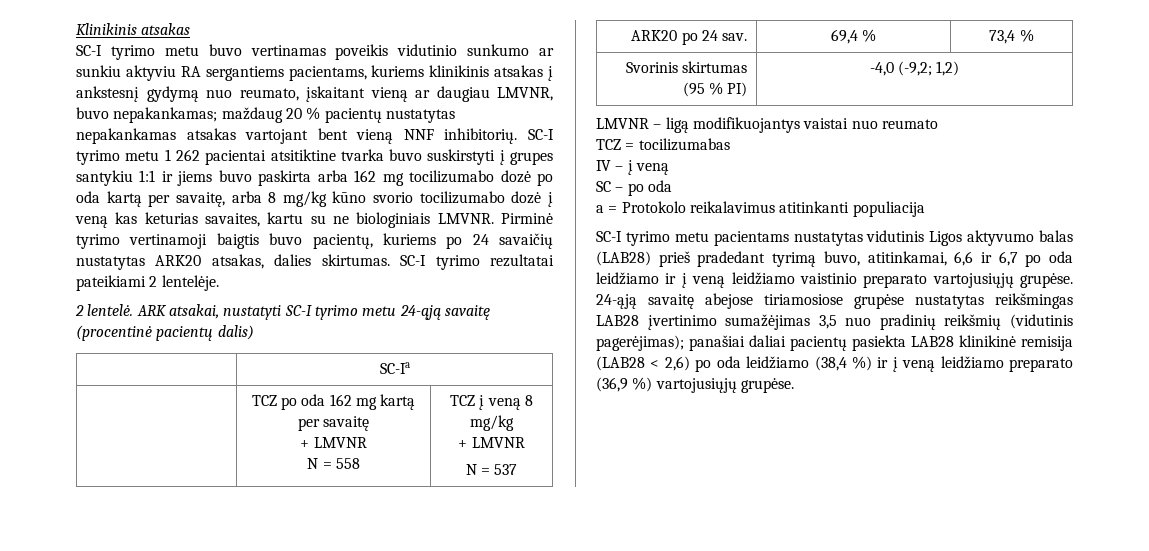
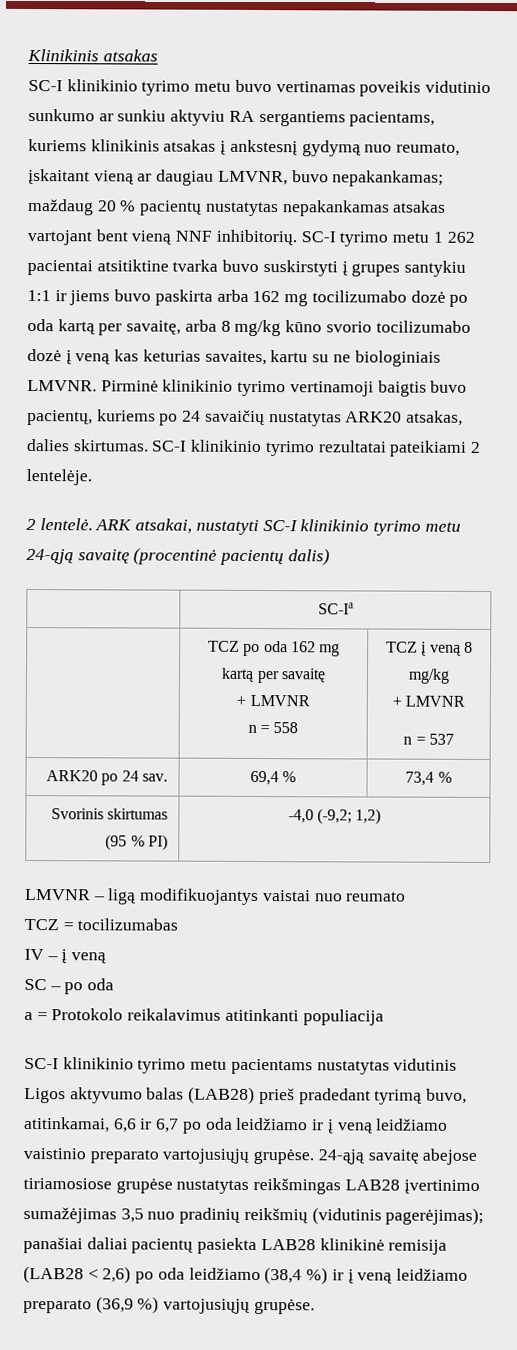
- SC-I tyrimo metu buvo vertinamas poveikis vidutinio sunkumo ar sunkiu aktyviu RA sergantiems pacientams, kuriems klinikinis atsakas į ankstesnį gydymą nuo reumato, įskaitant vieną ar daugiau LMVNR, buvo nepakankamas; maždaug 20 % pacientų nustatytas nepakankamas atsakas vartojant bent vieną NNF inhibitorių.
+ SC-I klinikinio tyrimo metu buvo vertinamas poveikis vidutinio sunkumo ar sunkiu aktyviu RA sergantiems pacientams, kuriems klinikinis atsakas į ankstesnį gydymą nuo reumato, įskaitant vieną ar daugiau LMVNR, buvo nepakankamas; maždaug 20 % pacientų nustatytas nepakankamas atsakas vartojant bent vieną NNF inhibitorių.
- Pirminė tyrimo vertinamoji baigtis buvo pacientų, kuriems po 24 savaičių nustatytas ARK20 atsakas, dalies skirtumas.
+ Pirminė klinikinio tyrimo vertinamoji baigtis buvo pacientų, kuriems po 24 savaičių nustatytas ARK20 atsakas, dalies skirtumas.
- SC-I tyrimo rezultatai pateikiami 2 lentelėje.
+ SC-I klinikinio tyrimo rezultatai pateikiami 2 lentelėje.
- ARK atsakai, nustatyti SC-I tyrimo metu 24-ąją savaitę (procentinė pacientų dalis)
+ ARK atsakai, nustatyti SC-I klinikinio tyrimo metu 24-ąją savaitę (procentinė pacientų dalis)
  | TCZ po oda 162 mg kartą per savaitę
  + LMVNR
- N = 558 | TCZ į veną 8 mg/kg
+ n = 558 | TCZ į veną 8 mg/kg
  + LMVNR
- N = 537
+ n = 537
- SC-I tyrimo metu pacientams nustatytas vidutinis Ligos aktyvumo balas (LAB28) prieš pradedant tyrimą buvo, atitinkamai, 6,6 ir 6,7 po oda leidžiamo ir į veną leidžiamo vaistinio preparato vartojusiųjų grupėse.
+ SC-I klinikinio tyrimo metu pacientams nustatytas vidutinis Ligos aktyvumo balas (LAB28) prieš pradedant tyrimą buvo, atitinkamai, 6,6 ir 6,7 po oda leidžiamo ir į veną leidžiamo vaistinio preparato vartojusiųjų grupėse.

